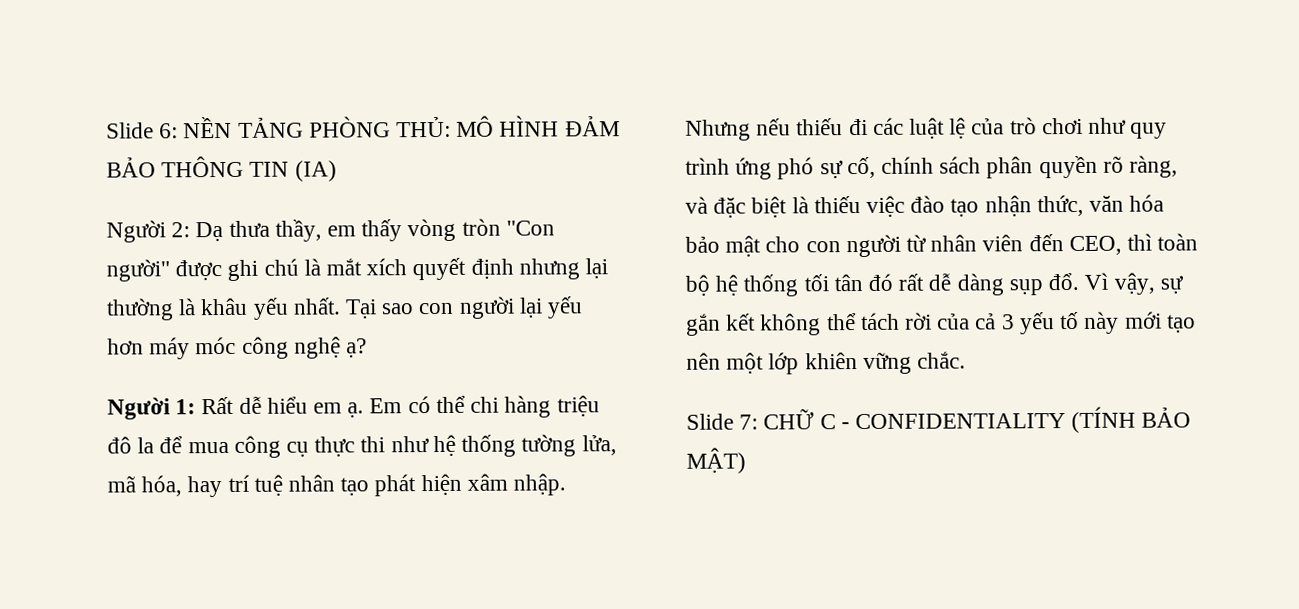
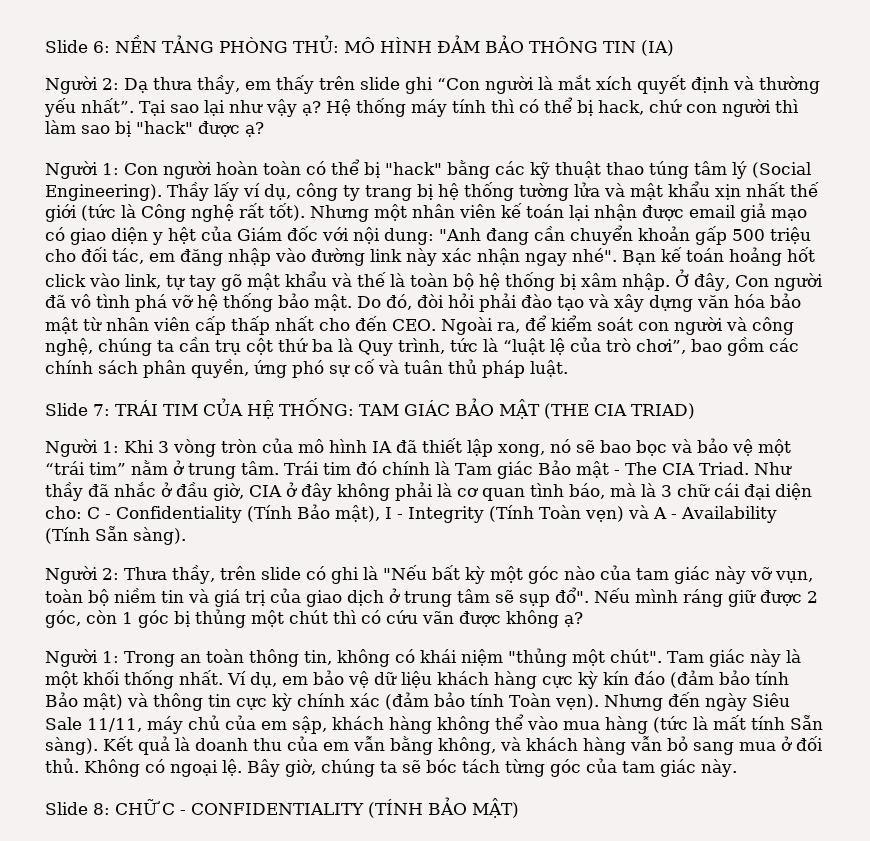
- Người 2: Dạ thưa thầy, em thấy vòng tròn "Con người" được ghi chú là mắt xích quyết định nhưng lại thường là khâu yếu nhất. Tại sao con người lại yếu hơn máy móc công nghệ ạ?
- Người 1: Rất dễ hiểu em ạ. Em có thể chi hàng triệu đô la để mua công cụ thực thi như hệ thống tường lửa, mã hóa, hay trí tuệ nhân tạo phát hiện xâm nhập. Nhưng nếu thiếu đi các luật lệ của trò chơi như quy trình ứng phó sự cố, chính sách phân quyền rõ ràng, và đặc biệt là thiếu việc đào tạo nhận thức, văn hóa bảo mật cho con người từ nhân viên đến CEO, thì toàn bộ hệ thống tối tân đó rất dễ dàng sụp đổ. Vì vậy, sự gắn kết không thể tách rời của cả 3 yếu tố này mới tạo nên một lớp khiên vững chắc.
- Slide 7: CHỮ C - CONFIDENTIALITY (TÍNH BẢO MẬT)
+ Người 2: Dạ thưa thầy, em thấy trên slide ghi “Con người là mắt xích quyết định và thường yếu nhất”. Tại sao lại như vậy ạ? Hệ thống máy tính thì có thể bị hack, chứ con người thì làm sao bị "hack" được ạ?
+ Người 1: Con người hoàn toàn có thể bị "hack" bằng các kỹ thuật thao túng tâm lý (Social Engineering). Thầy lấy ví dụ, công ty trang bị hệ thống tường lửa và mật khẩu xịn nhất thế giới (tức là Công nghệ rất tốt). Nhưng một nhân viên kế toán lại nhận được email giả mạo có giao diện y hệt của Giám đốc với nội dung: "Anh đang cần chuyển khoản gấp 500 triệu cho đối tác, em đăng nhập vào đường link này xác nhận ngay nhé". Bạn kế toán hoảng hốt click vào link, tự tay gõ mật khẩu và thế là toàn bộ hệ thống bị xâm nhập. Ở đây, Con người đã vô tình phá vỡ hệ thống bảo mật. Do đó, đòi hỏi phải đào tạo và xây dựng văn hóa bảo mật từ nhân viên cấp thấp nhất cho đến CEO. Ngoài ra, để kiểm soát con người và công nghệ, chúng ta cần trụ cột thứ ba là Quy trình, tức là “luật lệ của trò chơi”, bao gồm các chính sách phân quyền, ứng phó sự cố và tuân thủ pháp luật.
+ Slide 7: TRÁI TIM CỦA HỆ THỐNG: TAM GIÁC BẢO MẬT (THE CIA TRIAD)
+ Người 1: Khi 3 vòng tròn của mô hình IA đã thiết lập xong, nó sẽ bao bọc và bảo vệ một “trái tim” nằm ở trung tâm. Trái tim đó chính là Tam giác Bảo mật - The CIA Triad. Như thầy đã nhắc ở đầu giờ, CIA ở đây không phải là cơ quan tình báo, mà là 3 chữ cái đại diện cho: C - Confidentiality (Tính Bảo mật), I - Integrity (Tính Toàn vẹn) và A - Availability (Tính Sẵn sàng).
+ Người 2: Thưa thầy, trên slide có ghi là "Nếu bất kỳ một góc nào của tam giác này vỡ vụn, toàn bộ niềm tin và giá trị của giao dịch ở trung tâm sẽ sụp đổ". Nếu mình ráng giữ được 2 góc, còn 1 góc bị thủng một chút thì có cứu vãn được không ạ?
+ Người 1: Trong an toàn thông tin, không có khái niệm "thủng một chút". Tam giác này là một khối thống nhất. Ví dụ, em bảo vệ dữ liệu khách hàng cực kỳ kín đáo (đảm bảo tính Bảo mật) và thông tin cực kỳ chính xác (đảm bảo tính Toàn vẹn). Nhưng đến ngày Siêu Sale 11/11, máy chủ của em sập, khách hàng không thể vào mua hàng (tức là mất tính Sẵn sàng). Kết quả là doanh thu của em vẫn bằng không, và khách hàng vẫn bỏ sang mua ở đối thủ. Không có ngoại lệ. Bây giờ, chúng ta sẽ bóc tách từng góc của tam giác này.
+ Slide 8: CHỮ C - CONFIDENTIALITY (TÍNH BẢO MẬT)

